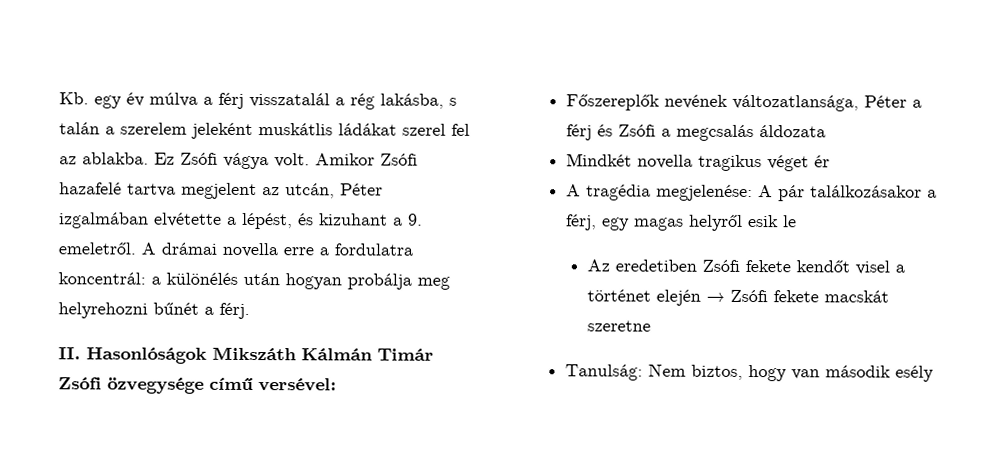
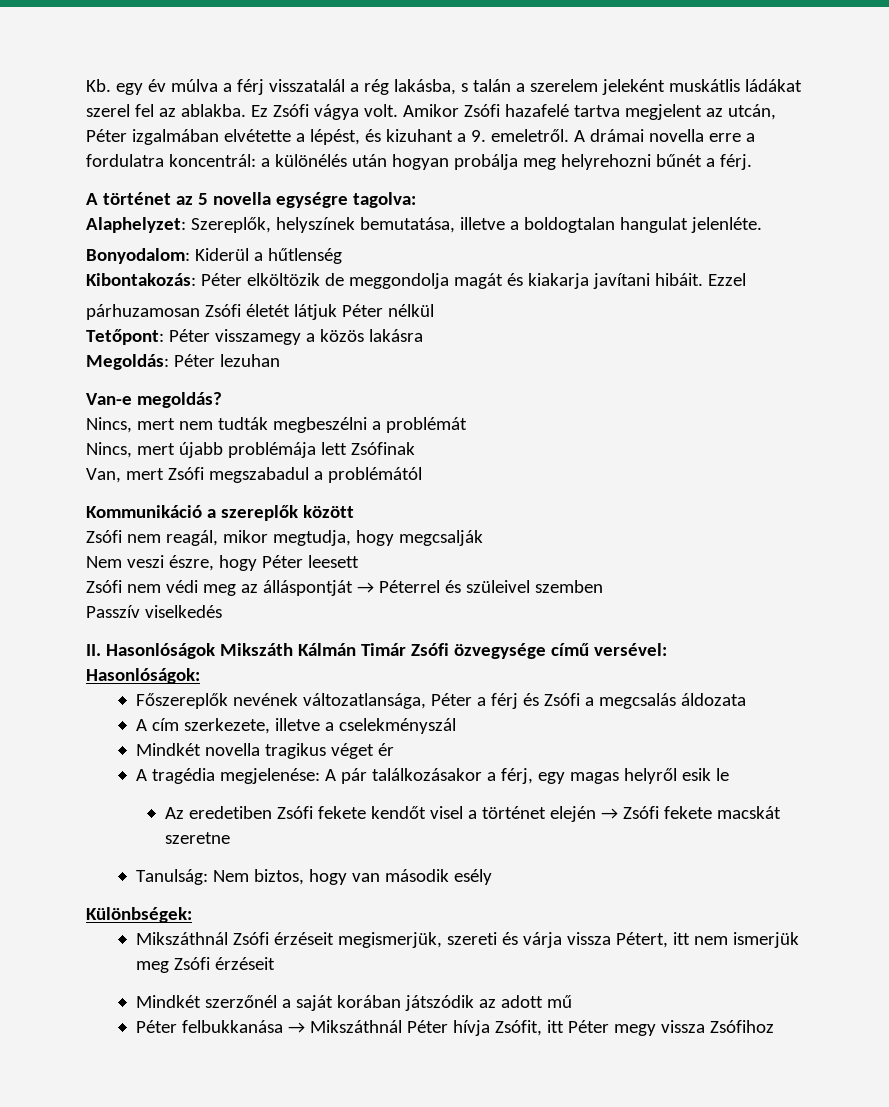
+ A történet az 5 novella egységre tagolva:
+ Alaphelyzet: Szereplők, helyszínek bemutatása, illetve a boldogtalan hangulat jelenléte.
+ Bonyodalom: Kiderül a hűtlenség
+ Kibontakozás: Péter elköltözik de meggondolja magát és kiakarja javítani hibáit. Ezzel
+ párhuzamosan Zsófi életét látjuk Péter nélkül
+ Tetőpont: Péter visszamegy a közös lakásra
+ Megoldás: Péter lezuhan
+ Van-e megoldás?
+ Nincs, mert nem tudták megbeszélni a problémát
+ Nincs, mert újabb problémája lett Zsófinak
+ Van, mert Zsófi megszabadul a problémától
+ Kommunikáció a szereplők között
+ Zsófi nem reagál, mikor megtudja, hogy megcsalják
+ Nem veszi észre, hogy Péter leesett
+ Zsófi nem védi meg az álláspontját → Péterrel és szüleivel szemben
+ Passzív viselkedés
+ Hasonlóságok:
+ A cím szerkezete, illetve a cselekményszál
+ Különbségek:
+ Mikszáthnál Zsófi érzéseit megismerjük, szereti és várja vissza Pétert, itt nem ismerjük meg Zsófi érzéseit
+ Mindkét szerzőnél a saját korában játszódik az adott mű
+ Péter felbukkanása → Mikszáthnál Péter hívja Zsófit, itt Péter megy vissza Zsófihoz

